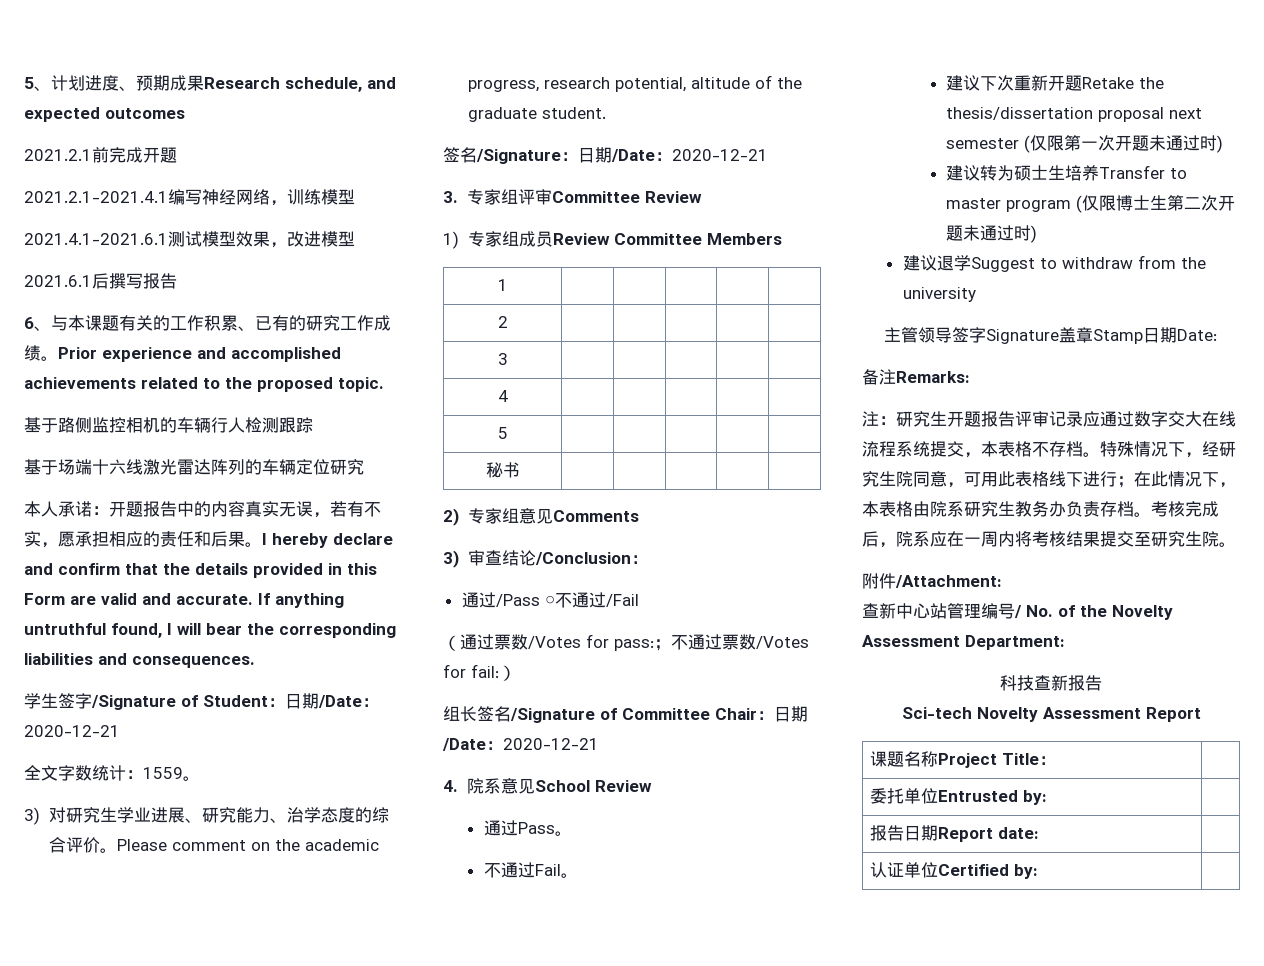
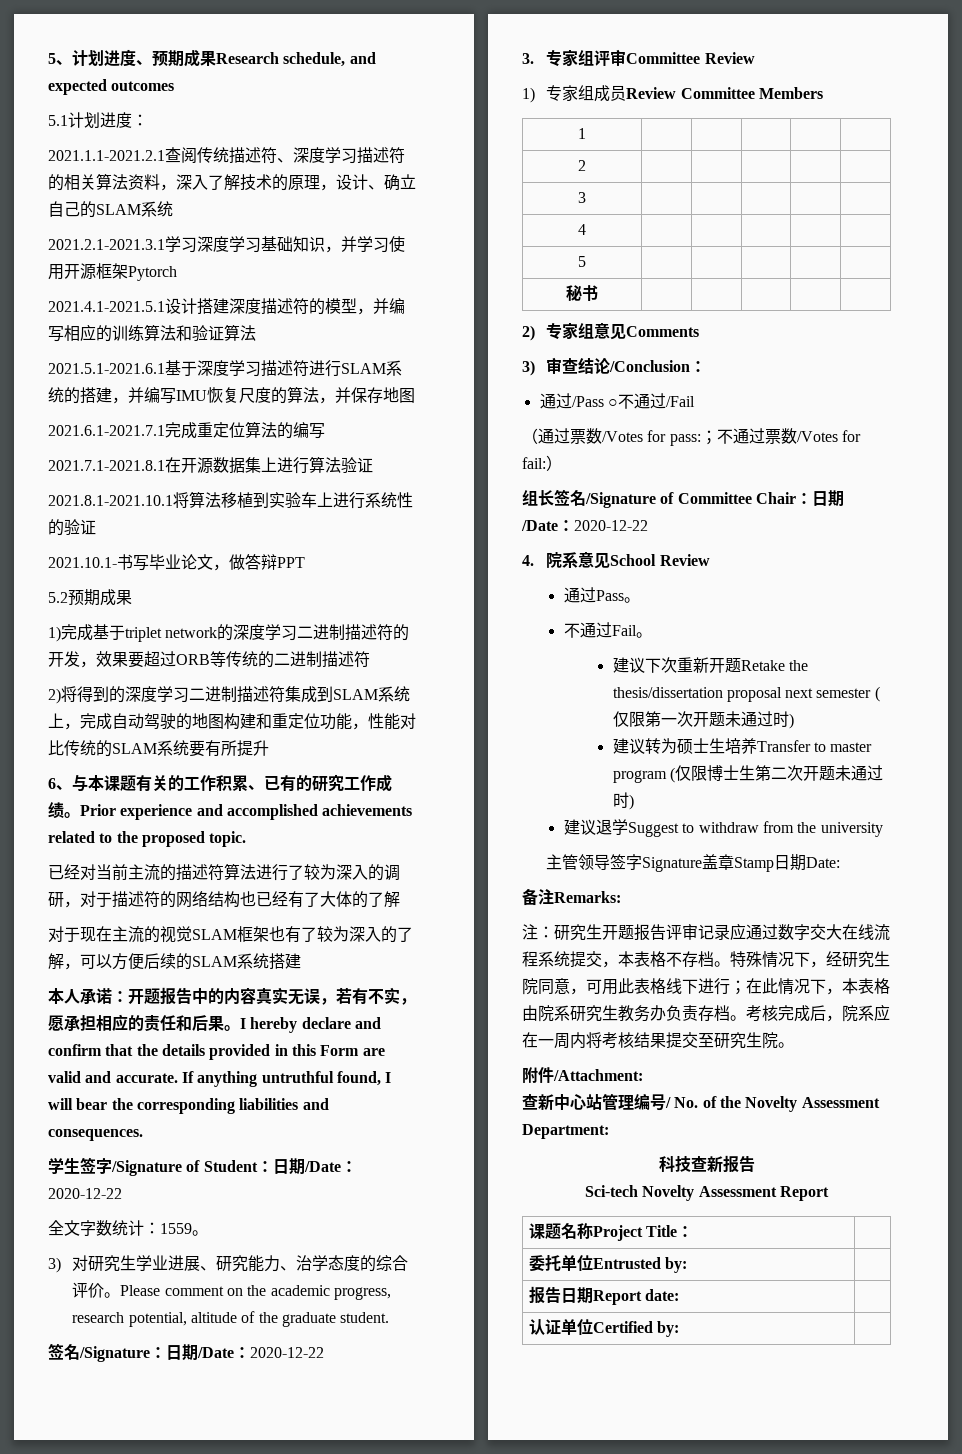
- 2021.2.1前完成开题
- 2021.2.1-2021.4.1编写神经网络，训练模型
- 2021.4.1-2021.6.1测试模型效果，改进模型
- 2021.6.1后撰写报告
+ 5.1计划进度：
+ 2021.1.1-2021.2.1查阅传统描述符、深度学习描述符的相关算法资料，深入了解技术的原理，设计、确立自己的SLAM系统
+ 2021.2.1-2021.3.1学习深度学习基础知识，并学习使用开源框架Pytorch
+ 2021.4.1-2021.5.1设计搭建深度描述符的模型，并编写相应的训练算法和验证算法
+ 2021.5.1-2021.6.1基于深度学习描述符进行SLAM系统的搭建，并编写IMU恢复尺度的算法，并保存地图
+ 2021.6.1-2021.7.1完成重定位算法的编写
+ 2021.7.1-2021.8.1在开源数据集上进行算法验证
+ 2021.8.1-2021.10.1将算法移植到实验车上进行系统性的验证
+ 2021.10.1-书写毕业论文，做答辩PPT
+ 5.2预期成果
+ 1)完成基于triplet network的深度学习二进制描述符的开发，效果要超过ORB等传统的二进制描述符
+ 2)将得到的深度学习二进制描述符集成到SLAM系统上，完成自动驾驶的地图构建和重定位功能，性能对比传统的SLAM系统要有所提升
- 基于路侧监控相机的车辆行人检测跟踪
- 基于场端十六线激光雷达阵列的车辆定位研究
+ 已经对当前主流的描述符算法进行了较为深入的调研，对于描述符的网络结构也已经有了大体的了解
+ 对于现在主流的视觉SLAM框架也有了较为深入的了解，可以方便后续的SLAM系统搭建
- 学生签字/Signature of Student：日期/Date：2020-12-21
+ 学生签字/Signature of Student：日期/Date：2020-12-22
- 签名/Signature：日期/Date：2020-12-21
+ 签名/Signature：日期/Date：2020-12-22
- 组长签名/Signature of Committee Chair：日期/Date：2020-12-21
+ 组长签名/Signature of Committee Chair：日期/Date：2020-12-22

